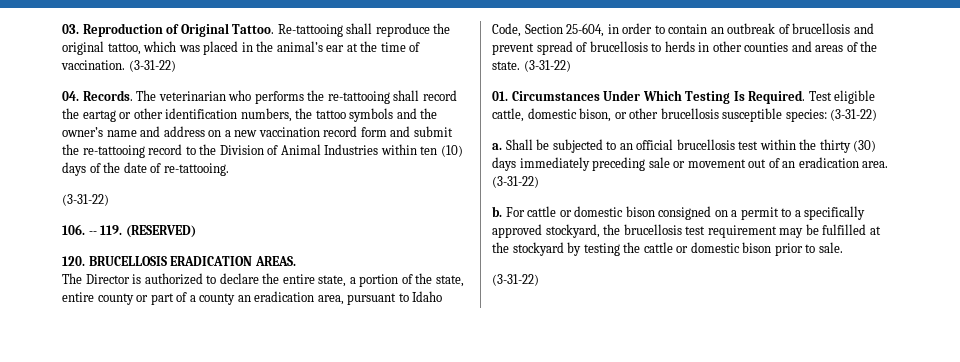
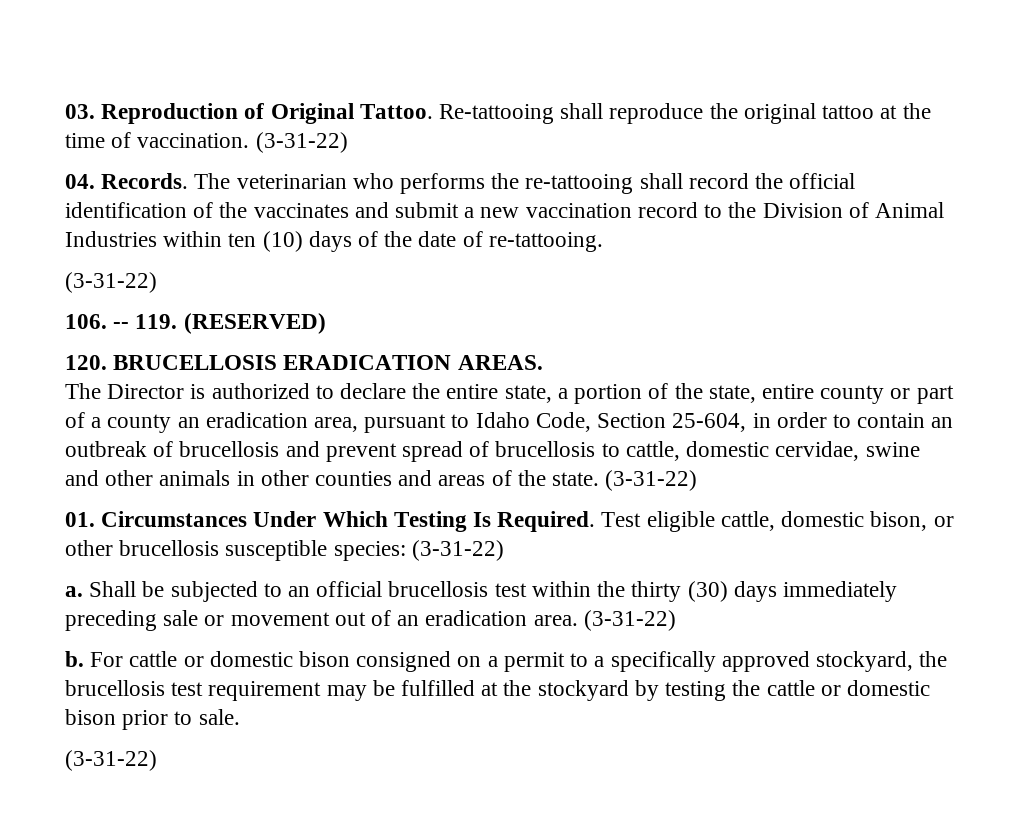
- Re-tattooing shall reproduce the original tattoo, which was placed in the animal’s ear at the time of vaccination.
+ Re-tattooing shall reproduce the original tattoo at the time of vaccination.
- The veterinarian who performs the re-tattooing shall record the eartag or other identification numbers, the tattoo symbols and the owner’s name and address on a new vaccination record form and submit the re-tattooing record to the Division of Animal Industries within ten (10) days of the date of re-tattooing.
+ The veterinarian who performs the re-tattooing shall record the official identification of the vaccinates and submit a new vaccination record to the Division of Animal Industries within ten (10) days of the date of re-tattooing.
- The Director is authorized to declare the entire state, a portion of the state, entire county or part of a county an eradication area, pursuant to Idaho Code, Section 25-604, in order to contain an outbreak of brucellosis and prevent spread of brucellosis to herds in other counties and areas of the state.
+ The Director is authorized to declare the entire state, a portion of the state, entire county or part of a county an eradication area, pursuant to Idaho Code, Section 25-604, in order to contain an outbreak of brucellosis and prevent spread of brucellosis to cattle, domestic cervidae, swine and other animals in other counties and areas of the state.

